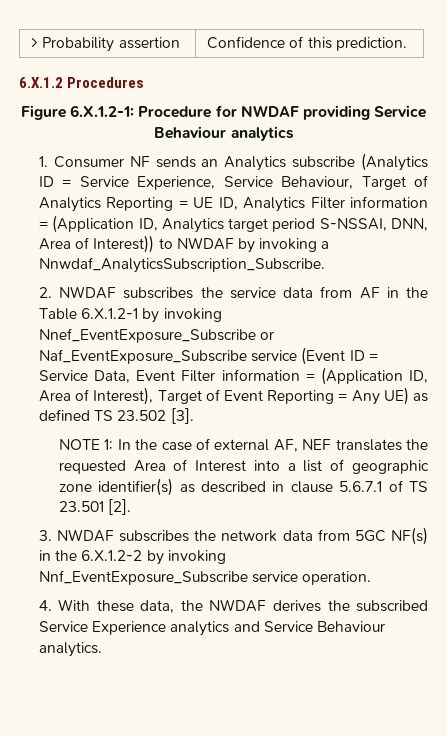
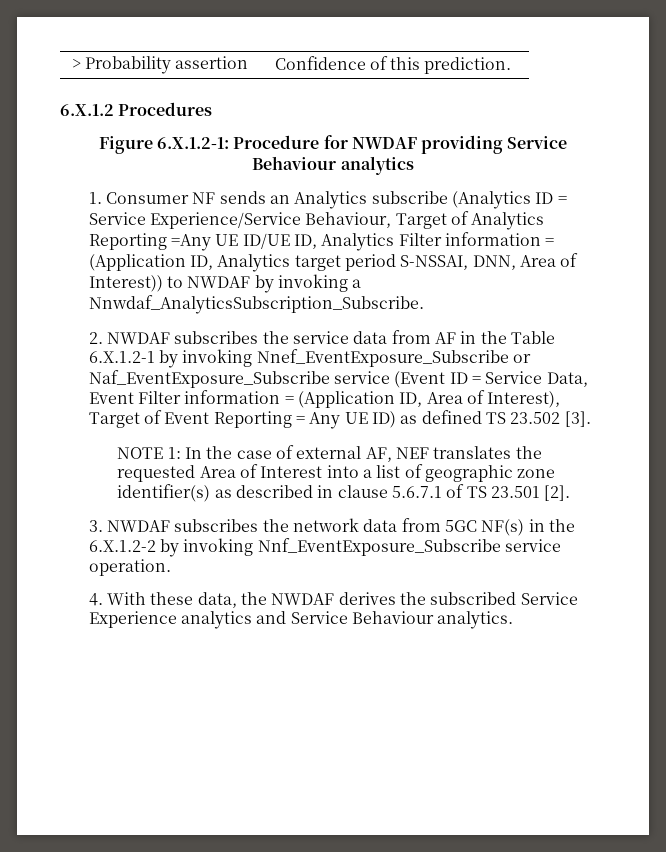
- 1. Consumer NF sends an Analytics subscribe (Analytics ID = Service Experience, Service Behaviour, Target of Analytics Reporting = UE ID, Analytics Filter information = (Application ID, Analytics target period S-NSSAI, DNN, Area of Interest)) to NWDAF by invoking a Nnwdaf_AnalyticsSubscription_Subscribe.
+ 1. Consumer NF sends an Analytics subscribe (Analytics ID = Service Experience/Service Behaviour, Target of Analytics Reporting =Any UE ID/UE ID, Analytics Filter information = (Application ID, Analytics target period S-NSSAI, DNN, Area of Interest)) to NWDAF by invoking a Nnwdaf_AnalyticsSubscription_Subscribe.
- 2. NWDAF subscribes the service data from AF in the Table 6.X.1.2-1 by invoking Nnef_EventExposure_Subscribe or Naf_EventExposure_Subscribe service (Event ID = Service Data, Event Filter information = (Application ID, Area of Interest), Target of Event Reporting = Any UE) as defined TS 23.502 [3].
+ 2. NWDAF subscribes the service data from AF in the Table 6.X.1.2-1 by invoking Nnef_EventExposure_Subscribe or Naf_EventExposure_Subscribe service (Event ID = Service Data, Event Filter information = (Application ID, Area of Interest), Target of Event Reporting = Any UE ID) as defined TS 23.502 [3].

